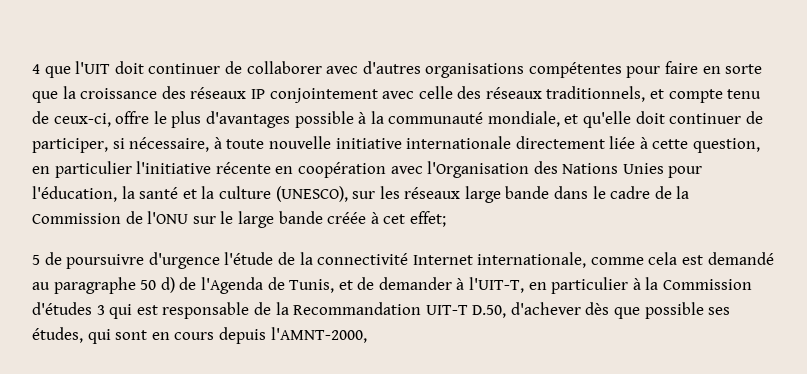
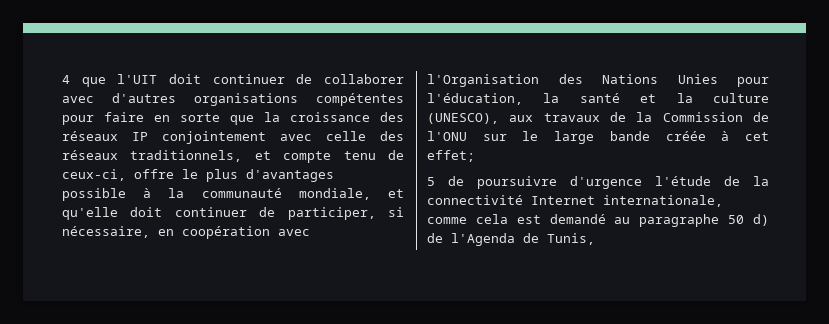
- 4 que l'UIT doit continuer de collaborer avec d'autres organisations compétentes pour faire en sorte que la croissance des réseaux IP conjointement avec celle des réseaux traditionnels, et compte tenu de ceux-ci, offre le plus d'avantages possible à la communauté mondiale, et qu'elle doit continuer de participer, si nécessaire, à toute nouvelle initiative internationale directement liée à cette question, en particulier l'initiative récente en coopération avec l'Organisation des Nations Unies pour l'éducation, la santé et la culture (UNESCO), sur les réseaux large bande dans le cadre de la Commission de l'ONU sur le large bande créée à cet effet;
+ 4 que l'UIT doit continuer de collaborer avec d'autres organisations compétentes pour faire en sorte que la croissance des réseaux IP conjointement avec celle des réseaux traditionnels, et compte tenu de ceux-ci, offre le plus d'avantages possible à la communauté mondiale, et qu'elle doit continuer de participer, si nécessaire, en coopération avec l'Organisation des Nations Unies pour l'éducation, la santé et la culture (UNESCO), aux travaux de la Commission de l'ONU sur le large bande créée à cet effet;
- 5 de poursuivre d'urgence l'étude de la connectivité Internet internationale, comme cela est demandé au paragraphe 50 d) de l'Agenda de Tunis, et de demander à l'UIT-T, en particulier à la Commission d'études 3 qui est responsable de la Recommandation UIT-T D.50, d'achever dès que possible ses études, qui sont en cours depuis l'AMNT-2000,
+ 5 de poursuivre d'urgence l'étude de la connectivité Internet internationale, comme cela est demandé au paragraphe 50 d) de l'Agenda de Tunis,

